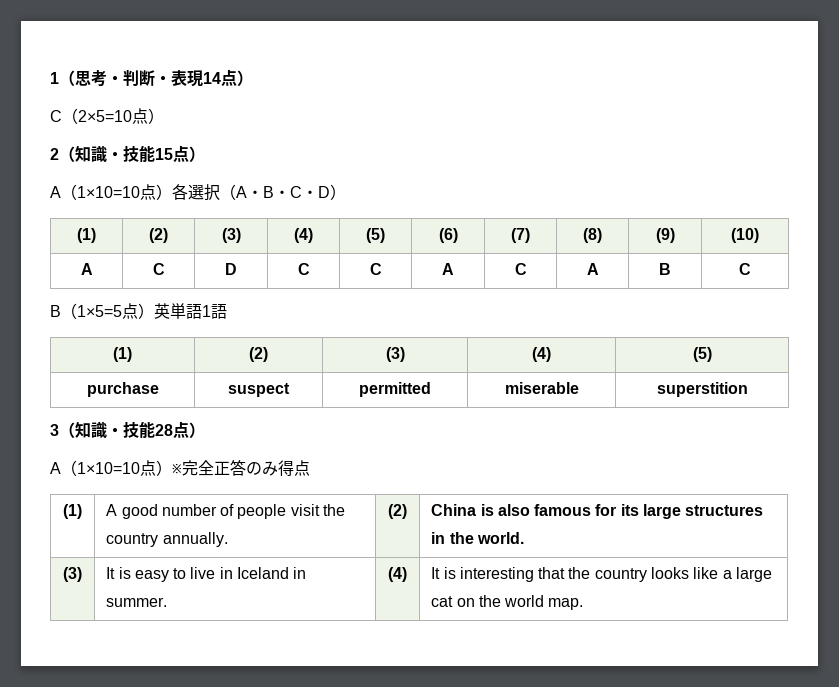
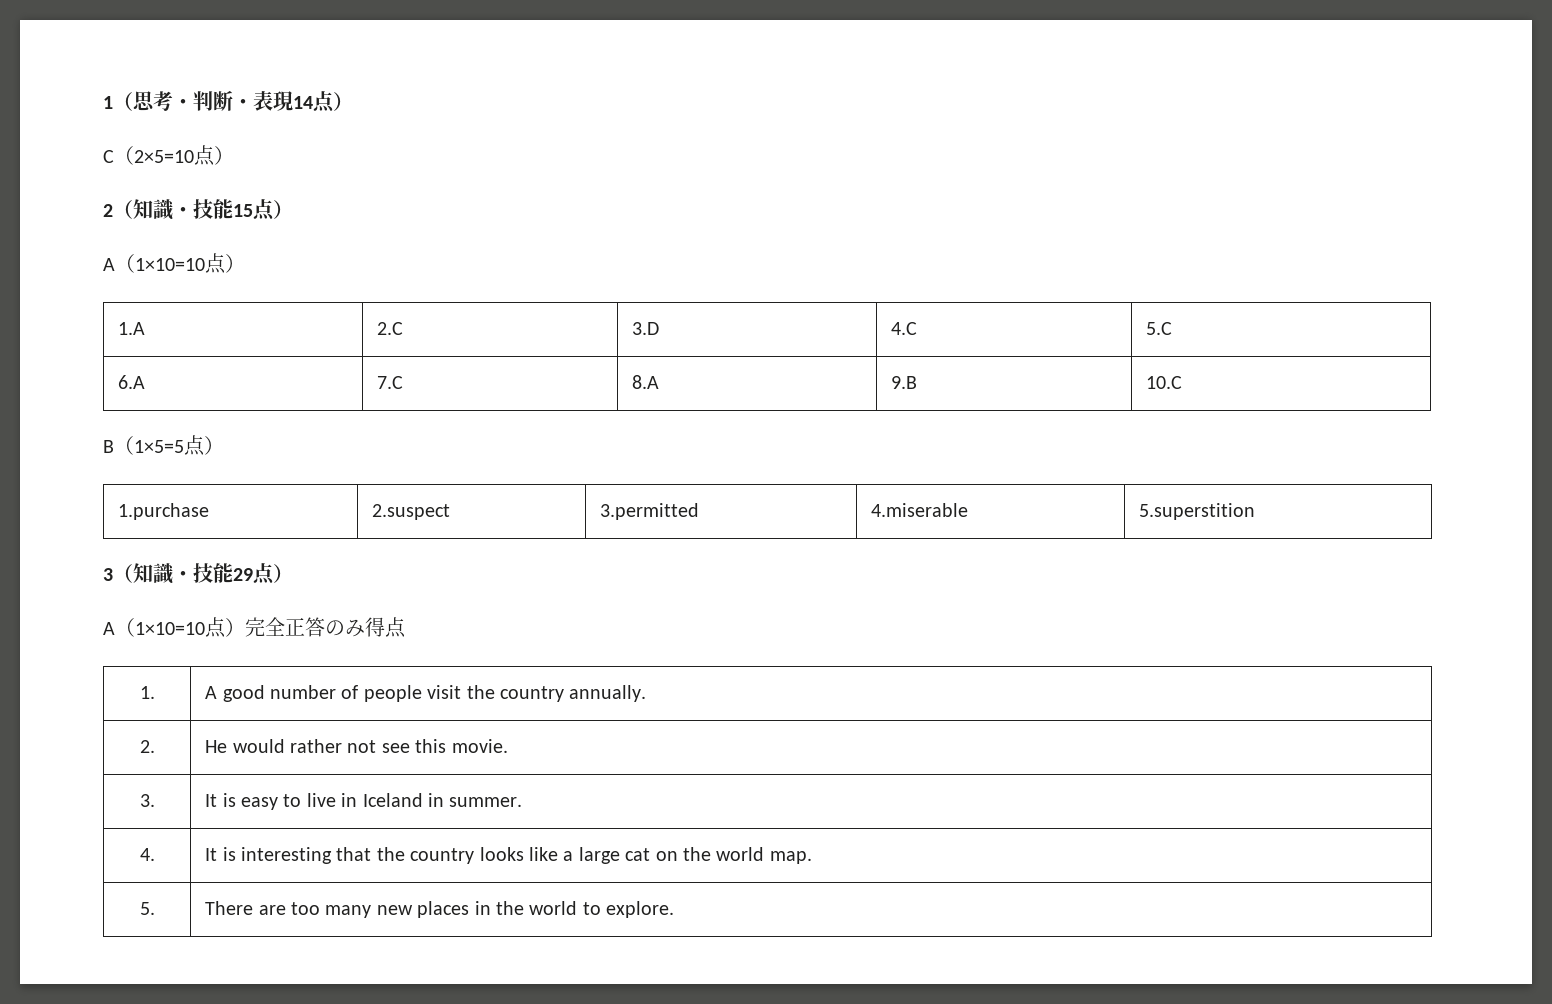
  2（知識・技能15点）
- A（1×10=10点）各選択（A・B・C・D）
- (1) | (2) | (3) | (4) | (5) | (6) | (7) | (8) | (9) | (10)
- A | C | D | C | C | A | C | A | B | C
- B（1×5=5点）英単語1語
- (1) | (2) | (3) | (4) | (5)
- purchase | suspect | permitted | miserable | superstition
+ A（1×10=10点）
+ 1.A | 2.C | 3.D | 4.C | 5.C
+ 6.A | 7.C | 8.A | 9.B | 10.C
+ B（1×5=5点）
+ 1.purchase | 2.suspect | 3.permitted | 4.miserable | 5.superstition
- 3（知識・技能28点）
- A（1×10=10点）※完全正答のみ得点
+ 3（知識・技能29点）
+ A（1×10=10点）完全正答のみ得点
- (1) | A good number of people visit the country annually. | (2) | China is also famous for its large structures in the world.
- (3) | It is easy to live in Iceland in summer. | (4) | It is interesting that the country looks like a large cat on the world map.
+ 1. | A good number of people visit the country annually.
+ 2. | He would rather not see this movie.
+ 3. | It is easy to live in Iceland in summer.
+ 4. | It is interesting that the country looks like a large cat on the world map.
+ 5. | There are too many new places in the world to explore.

